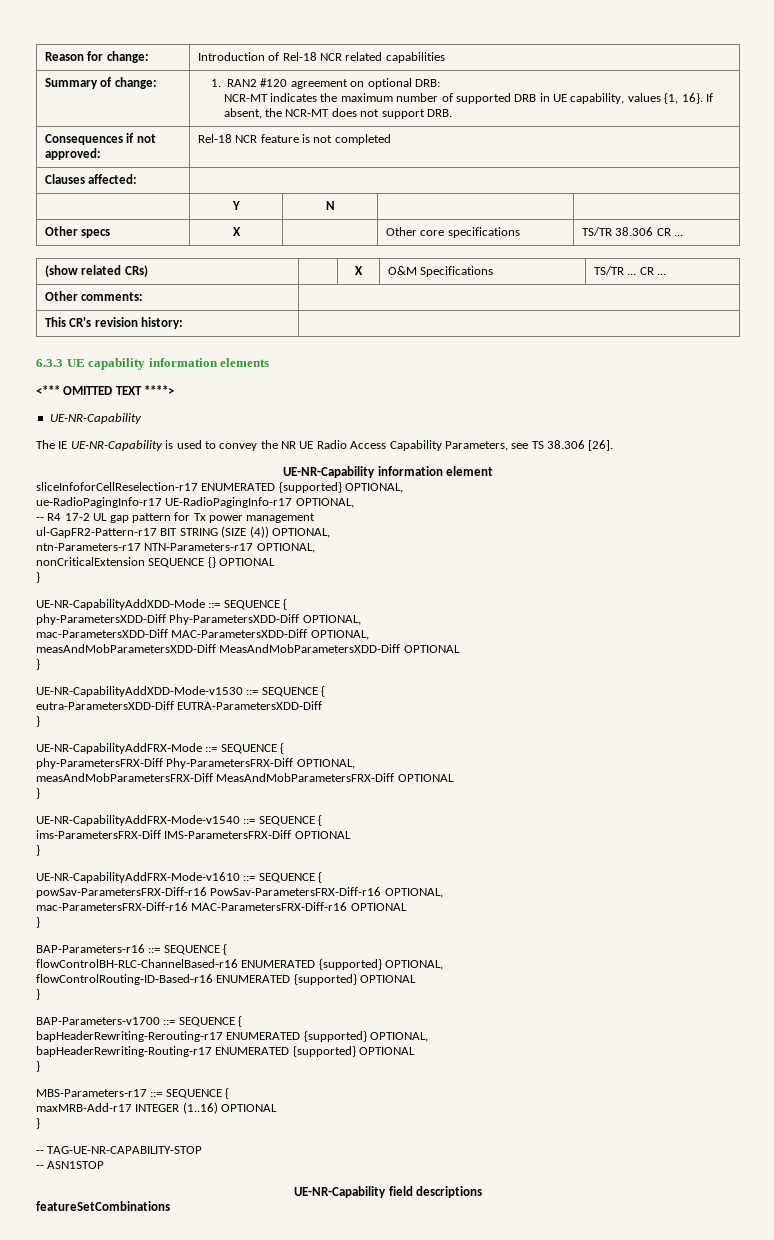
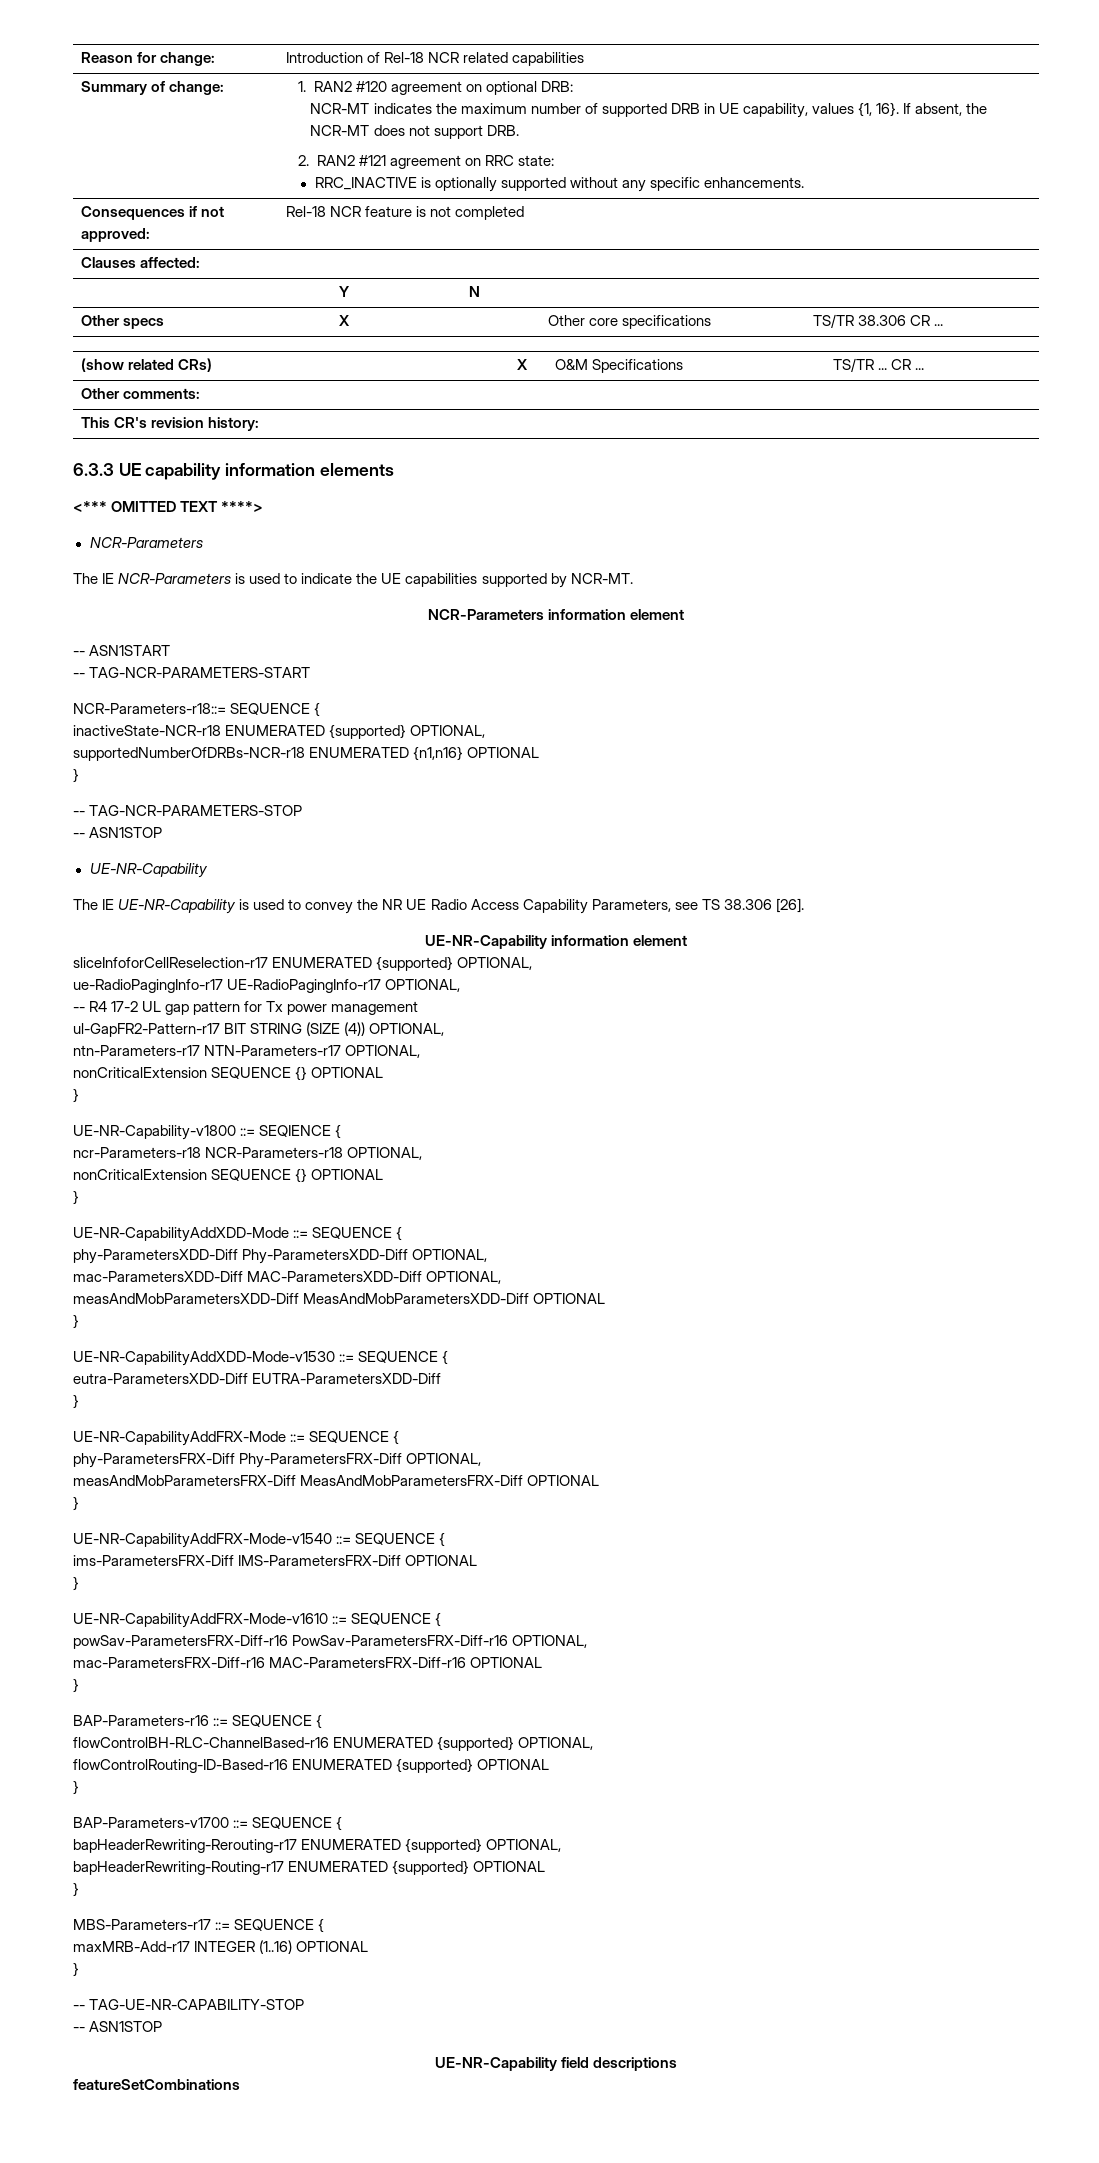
+ 2. RAN2 #121 agreement on RRC state:
+ RRC_INACTIVE is optionally supported without any specific enhancements.
  <*** OMITTED TEXT ****>
+ NCR-Parameters
+ The IE NCR-Parameters is used to indicate the UE capabilities supported by NCR-MT.
+ NCR-Parameters information element
+ -- ASN1START
+ -- TAG-NCR-PARAMETERS-START
+ NCR-Parameters-r18::= SEQUENCE {
+ inactiveState-NCR-r18 ENUMERATED {supported} OPTIONAL,
+ supportedNumberOfDRBs-NCR-r18 ENUMERATED {n1,n16} OPTIONAL
+ }
+ -- TAG-NCR-PARAMETERS-STOP
+ -- ASN1STOP
+ UE-NR-Capability-v1800 ::= SEQIENCE {
+ ncr-Parameters-r18 NCR-Parameters-r18 OPTIONAL,
+ nonCriticalExtension SEQUENCE {} OPTIONAL
+ }

